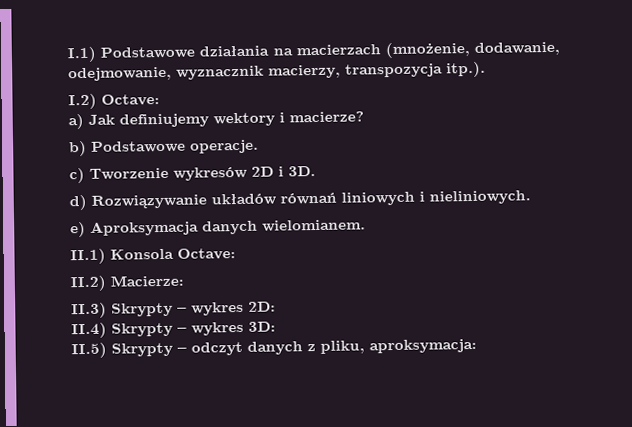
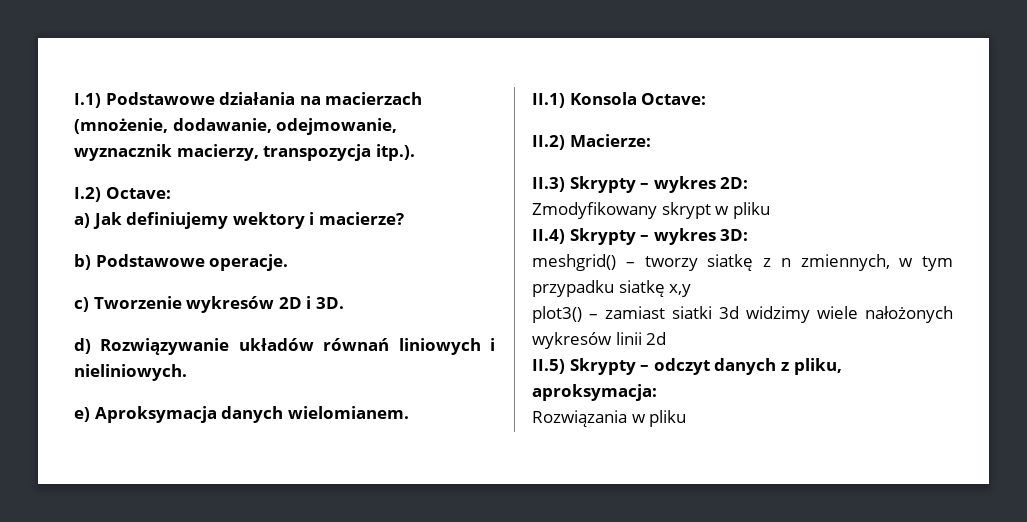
+ Zmodyfikowany skrypt w pliku
+ meshgrid() – tworzy siatkę z n zmiennych, w tym przypadku siatkę x,y
+ plot3() – zamiast siatki 3d widzimy wiele nałożonych wykresów linii 2d
+ Rozwiązania w pliku

